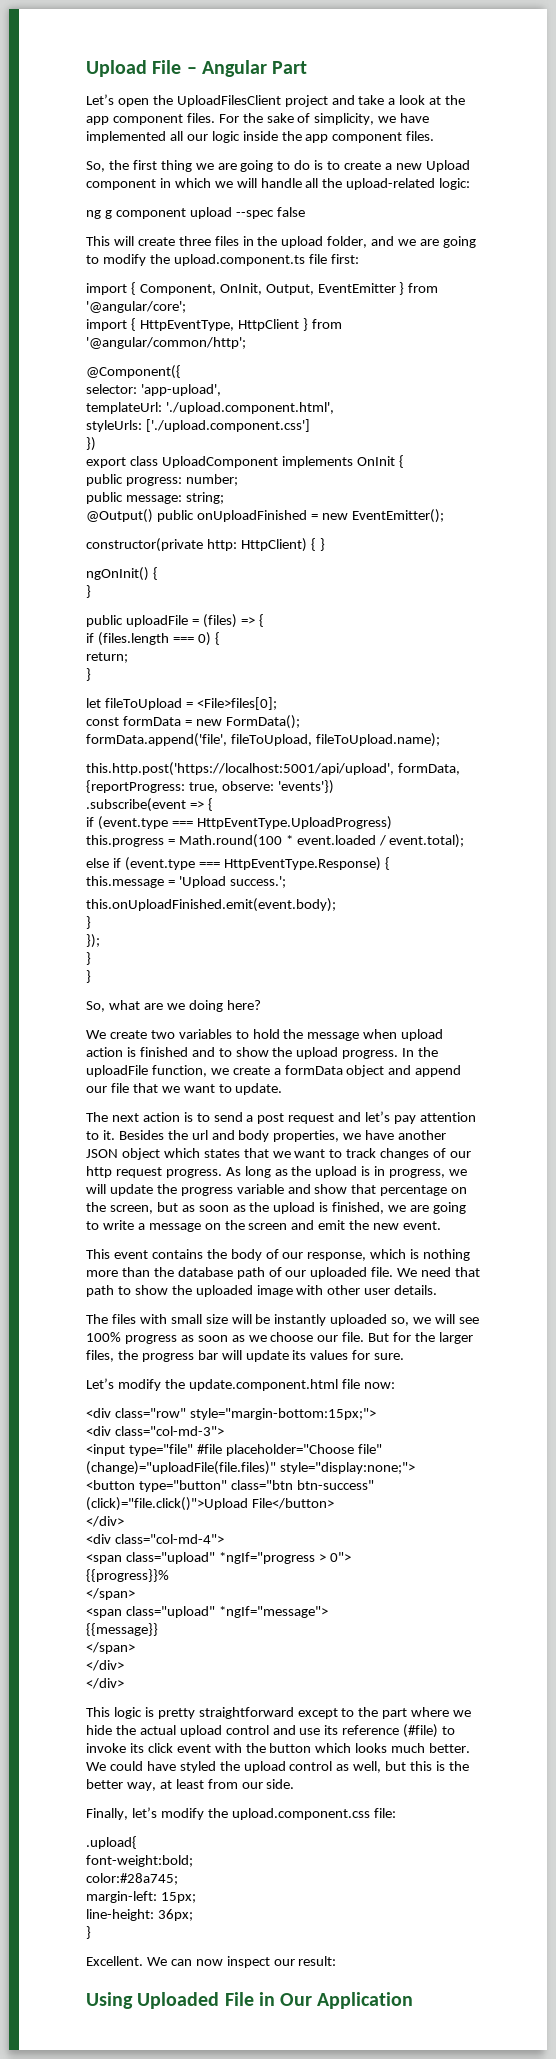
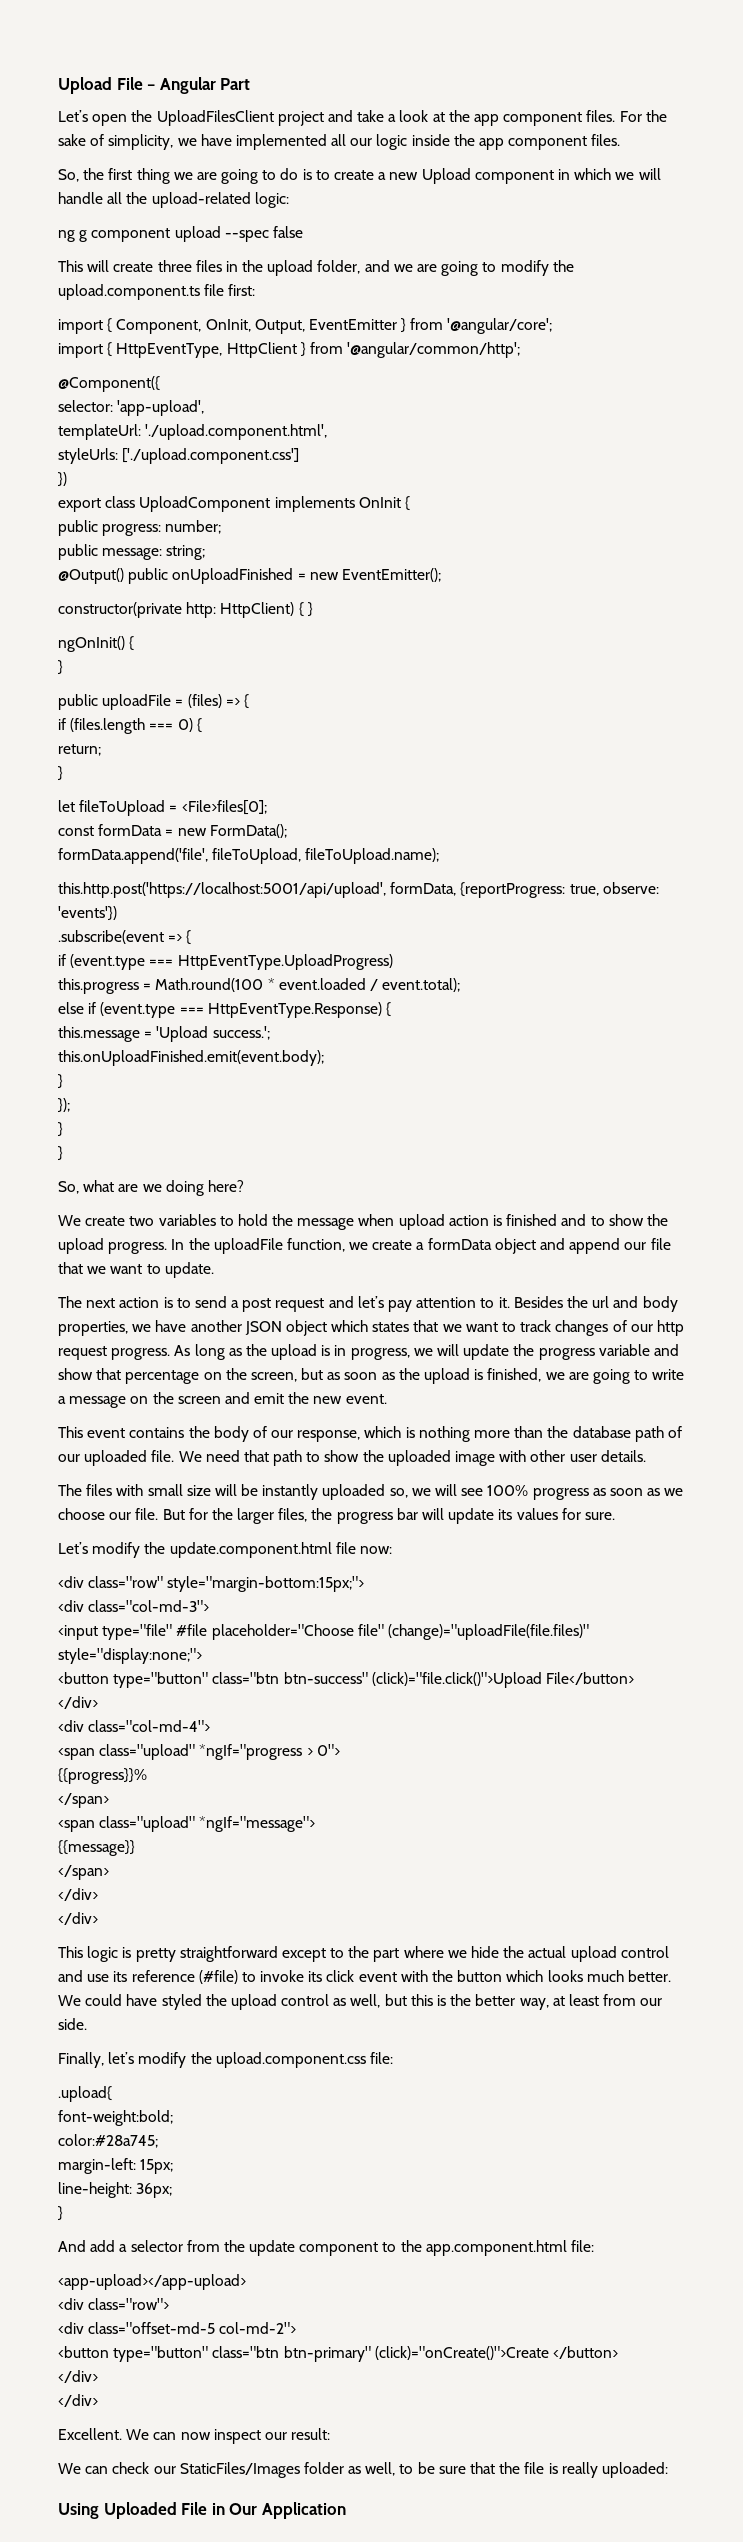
+ And add a selector from the update component to the app.component.html file:
+ <app-upload></app-upload>
+ <div class="row">
+ <div class="offset-md-5 col-md-2">
+ <button type="button" class="btn btn-primary" (click)="onCreate()">Create </button>
+ </div>
+ </div>
+ We can check our StaticFiles/Images folder as well, to be sure that the file is really uploaded:

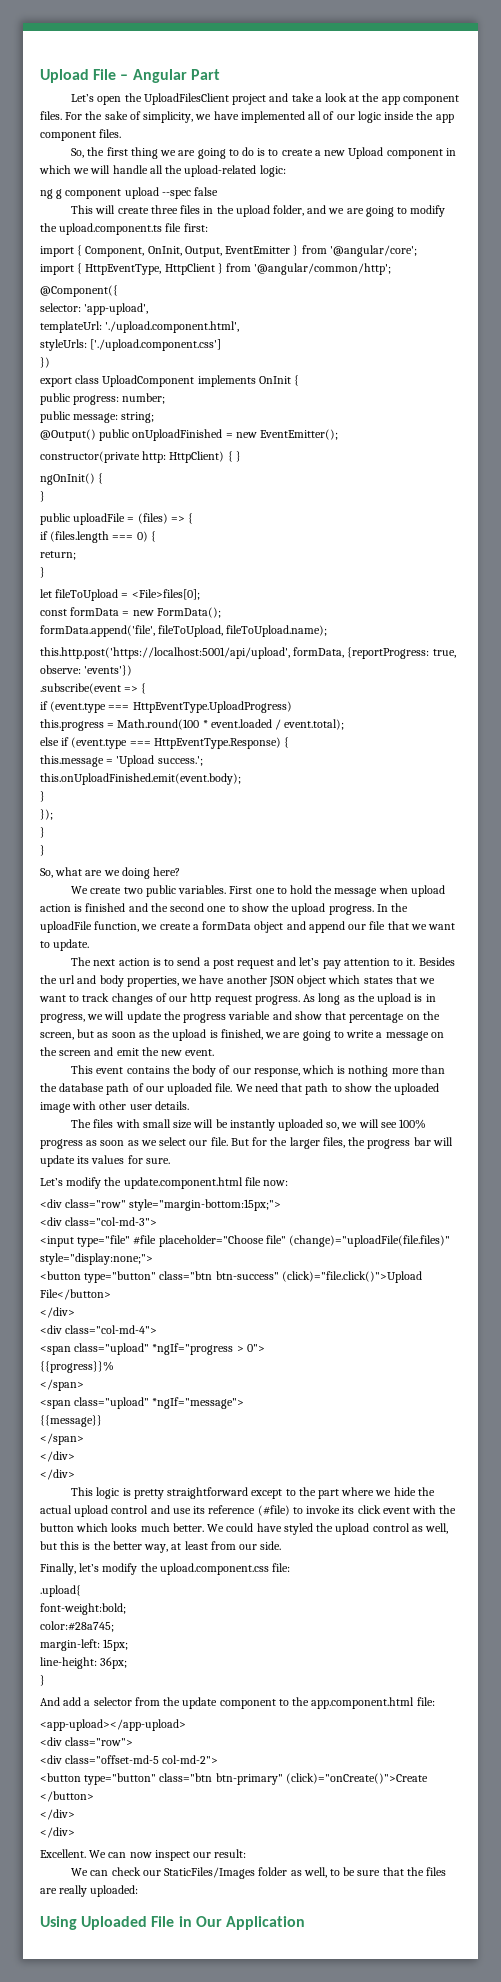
- For the sake of simplicity, we have implemented all our logic inside the app component files.
+ For the sake of simplicity, we have implemented all of our logic inside the app component files.
- We create two variables to hold the message when upload action is finished and to show the upload progress.
+ We create two public variables. First one to hold the message when upload action is finished and the second one to show the upload progress.
- The files with small size will be instantly uploaded so, we will see 100% progress as soon as we choose our file.
+ The files with small size will be instantly uploaded so, we will see 100% progress as soon as we select our file.
- We can check our StaticFiles/Images folder as well, to be sure that the file is really uploaded:
+ We can check our StaticFiles/Images folder as well, to be sure that the files are really uploaded:

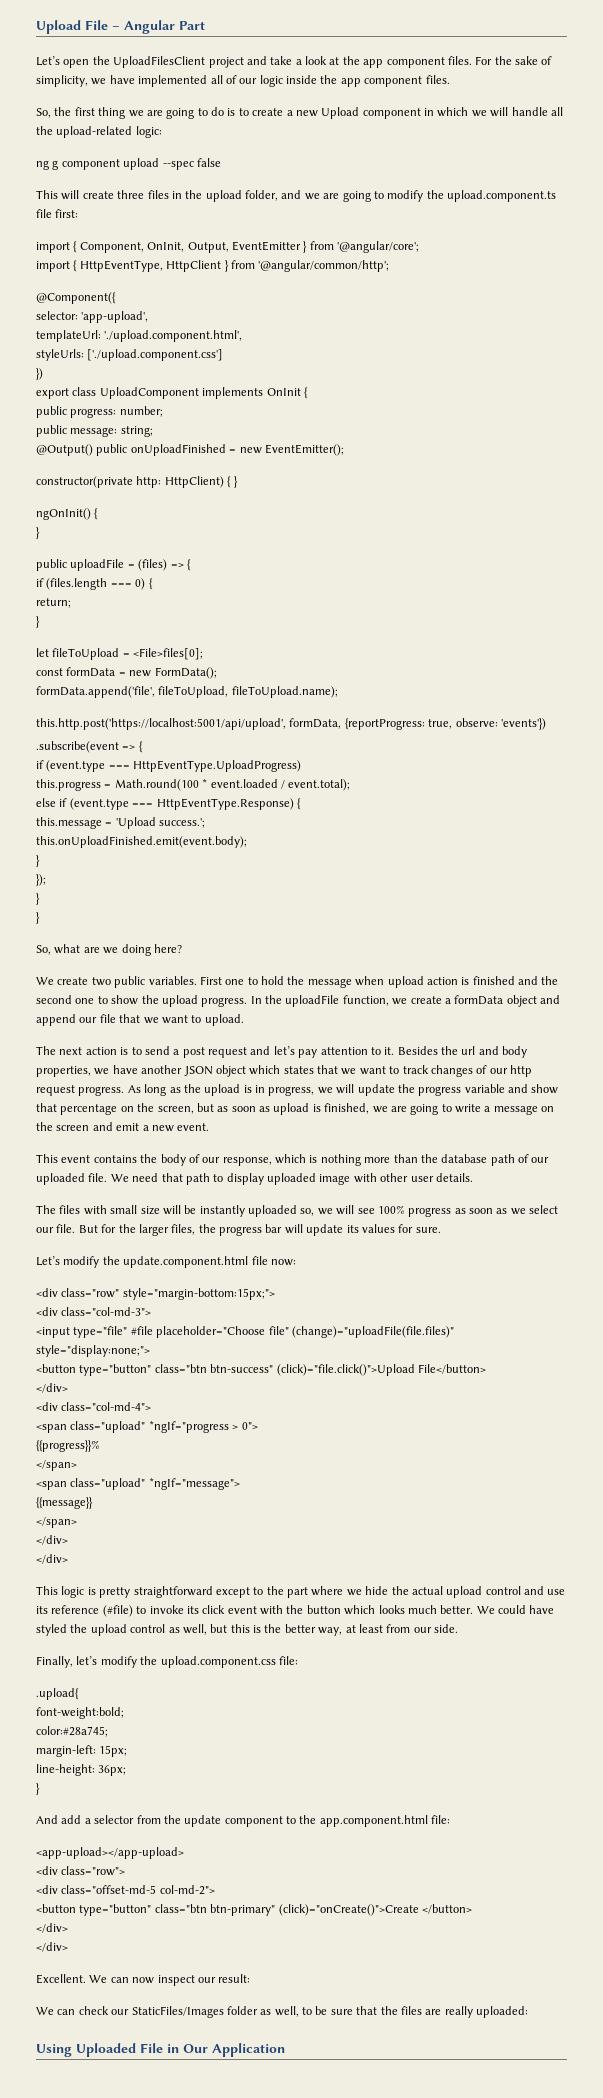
- In the uploadFile function, we create a formData object and append our file that we want to update.
+ In the uploadFile function, we create a formData object and append our file that we want to upload.
- As long as the upload is in progress, we will update the progress variable and show that percentage on the screen, but as soon as the upload is finished, we are going to write a message on the screen and emit the new event.
+ As long as the upload is in progress, we will update the progress variable and show that percentage on the screen, but as soon as upload is finished, we are going to write a message on the screen and emit a new event.
- We need that path to show the uploaded image with other user details.
+ We need that path to display uploaded image with other user details.

